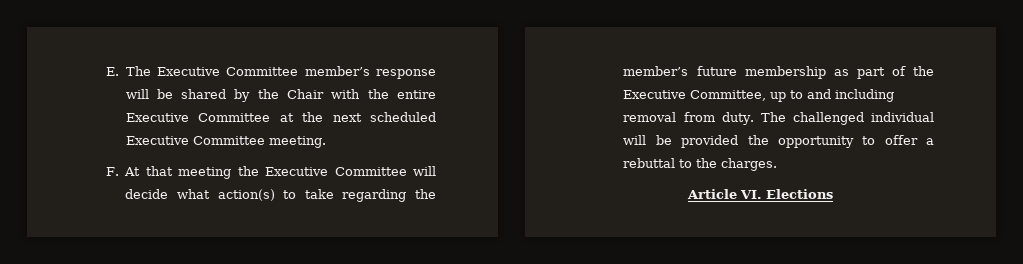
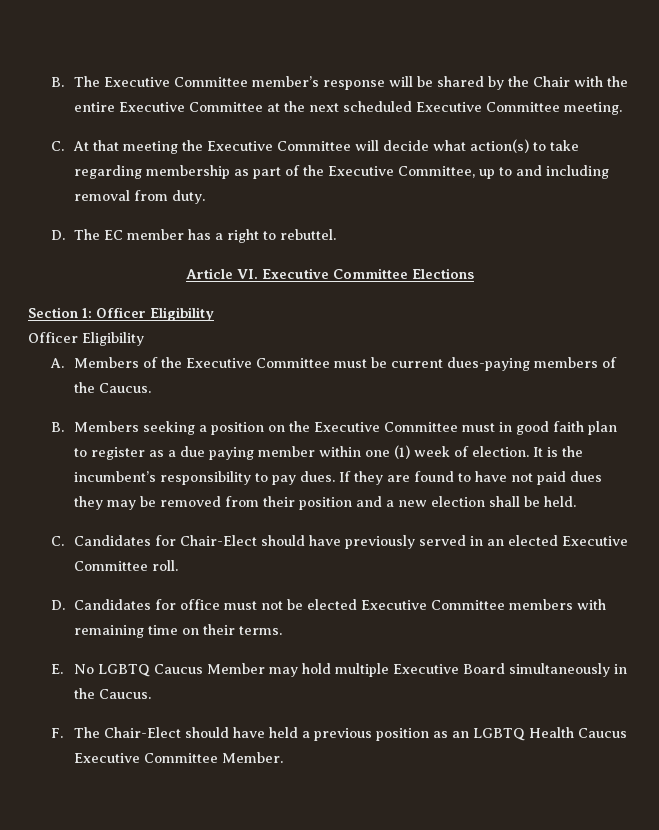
- E. The Executive Committee member’s response will be shared by the Chair with the entire Executive Committee at the next scheduled Executive Committee meeting.
+ B. The Executive Committee member’s response will be shared by the Chair with the entire Executive Committee at the next scheduled Executive Committee meeting.
- F. At that meeting the Executive Committee will decide what action(s) to take regarding the member’s future membership as part of the Executive Committee, up to and including removal from duty. The challenged individual will be provided the opportunity to offer a rebuttal to the charges.
+ C. At that meeting the Executive Committee will decide what action(s) to take regarding membership as part of the Executive Committee, up to and including removal from duty.
+ D. The EC member has a right to rebuttel.
- Article VI. Elections
+ Article VI. Executive Committee Elections
+ Section 1: Officer Eligibility
+ Officer Eligibility
+ A. Members of the Executive Committee must be current dues-paying members of the Caucus.
+ B. Members seeking a position on the Executive Committee must in good faith plan to register as a due paying member within one (1) week of election. It is the incumbent’s responsibility to pay dues. If they are found to have not paid dues they may be removed from their position and a new election shall be held.
+ C. Candidates for Chair-Elect should have previously served in an elected Executive Committee roll.
+ D. Candidates for office must not be elected Executive Committee members with remaining time on their terms.
+ E. No LGBTQ Caucus Member may hold multiple Executive Board simultaneously in the Caucus.
+ F. The Chair-Elect should have held a previous position as an LGBTQ Health Caucus Executive Committee Member.

